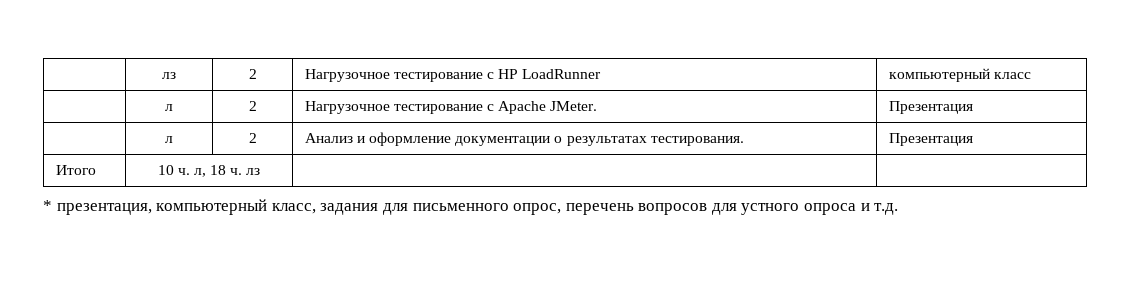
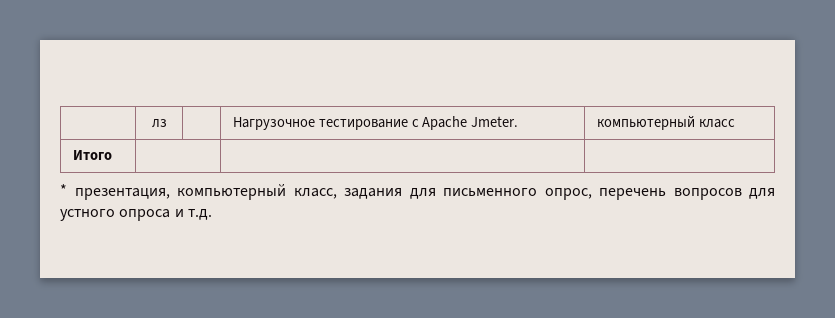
- | лз | 2 | Нагрузочное тестирование с HP LoadRunner | компьютерный класс
- | л | 2 | Нагрузочное тестирование с Apache JMeter. | Презентация
- | л | 2 | Анализ и оформление документации о результатах тестирования. | Презентация
- Итого | 10 ч. л, 18 ч. лз | |
+ | лз | | Нагрузочное тестирование с Apache Jmeter. | компьютерный класс
+ Итого | | |

